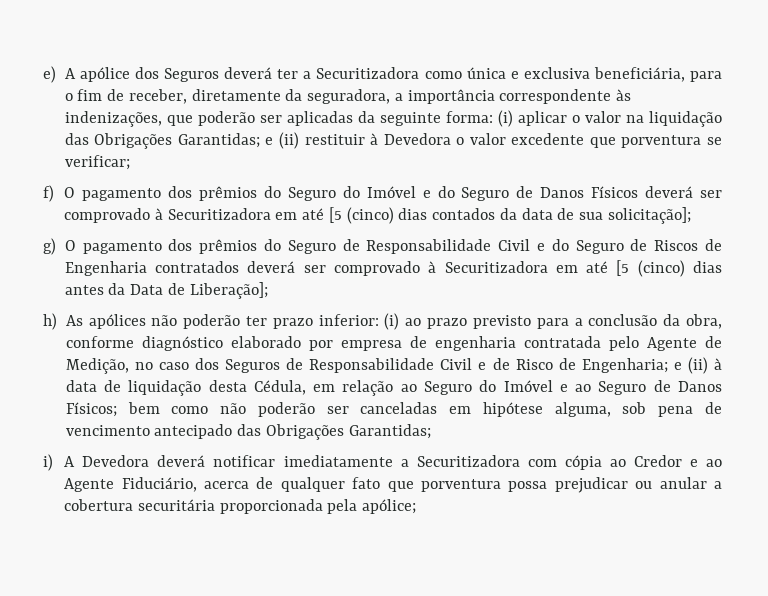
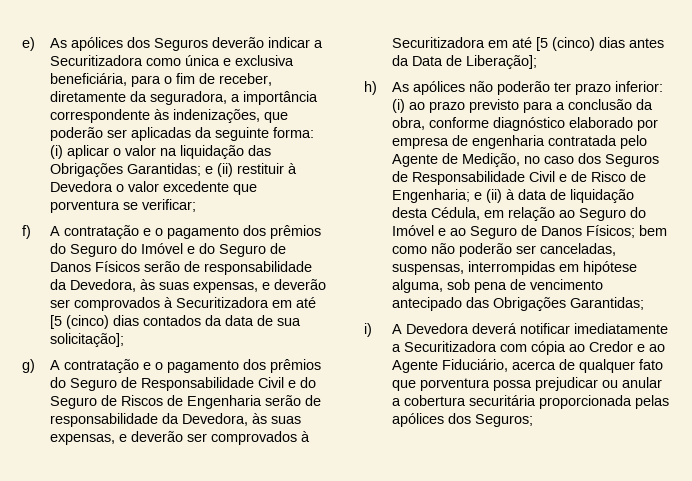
- e) A apólice dos Seguros deverá ter a Securitizadora como única e exclusiva beneficiária, para o fim de receber, diretamente da seguradora, a importância correspondente às indenizações, que poderão ser aplicadas da seguinte forma: (i) aplicar o valor na liquidação das Obrigações Garantidas; e (ii) restituir à Devedora o valor excedente que porventura se verificar;
+ e) As apólices dos Seguros deverão indicar a Securitizadora como única e exclusiva beneficiária, para o fim de receber, diretamente da seguradora, a importância correspondente às indenizações, que poderão ser aplicadas da seguinte forma: (i) aplicar o valor na liquidação das Obrigações Garantidas; e (ii) restituir à Devedora o valor excedente que porventura se verificar;
- f) O pagamento dos prêmios do Seguro do Imóvel e do Seguro de Danos Físicos deverá ser comprovado à Securitizadora em até [5 (cinco) dias contados da data de sua solicitação];
+ f) A contratação e o pagamento dos prêmios do Seguro do Imóvel e do Seguro de Danos Físicos serão de responsabilidade da Devedora, às suas expensas, e deverão ser comprovados à Securitizadora em até [5 (cinco) dias contados da data de sua solicitação];
- g) O pagamento dos prêmios do Seguro de Responsabilidade Civil e do Seguro de Riscos de Engenharia contratados deverá ser comprovado à Securitizadora em até [5 (cinco) dias antes da Data de Liberação];
+ g) A contratação e o pagamento dos prêmios do Seguro de Responsabilidade Civil e do Seguro de Riscos de Engenharia serão de responsabilidade da Devedora, às suas expensas, e deverão ser comprovados à Securitizadora em até [5 (cinco) dias antes da Data de Liberação];
- bem como não poderão ser canceladas em hipótese alguma, sob pena de vencimento antecipado das Obrigações Garantidas;
+ bem como não poderão ser canceladas, suspensas, interrompidas em hipótese alguma, sob pena de vencimento antecipado das Obrigações Garantidas;
- i) A Devedora deverá notificar imediatamente a Securitizadora com cópia ao Credor e ao Agente Fiduciário, acerca de qualquer fato que porventura possa prejudicar ou anular a cobertura securitária proporcionada pela apólice;
+ i) A Devedora deverá notificar imediatamente a Securitizadora com cópia ao Credor e ao Agente Fiduciário, acerca de qualquer fato que porventura possa prejudicar ou anular a cobertura securitária proporcionada pelas apólices dos Seguros;

